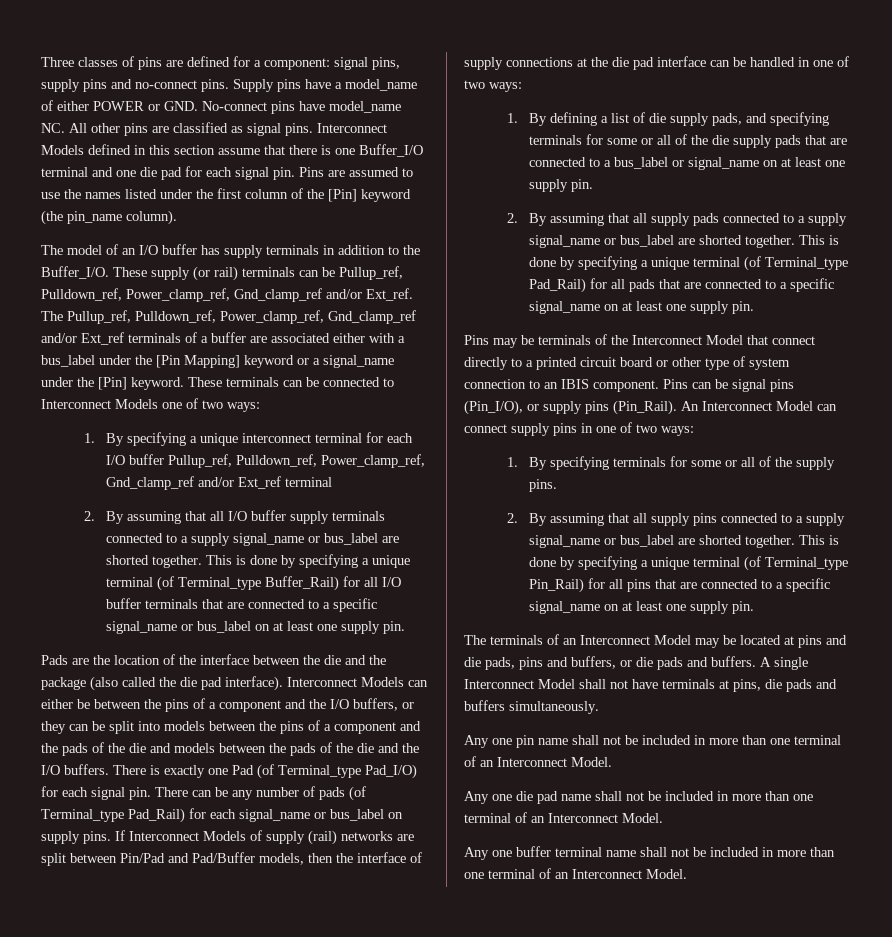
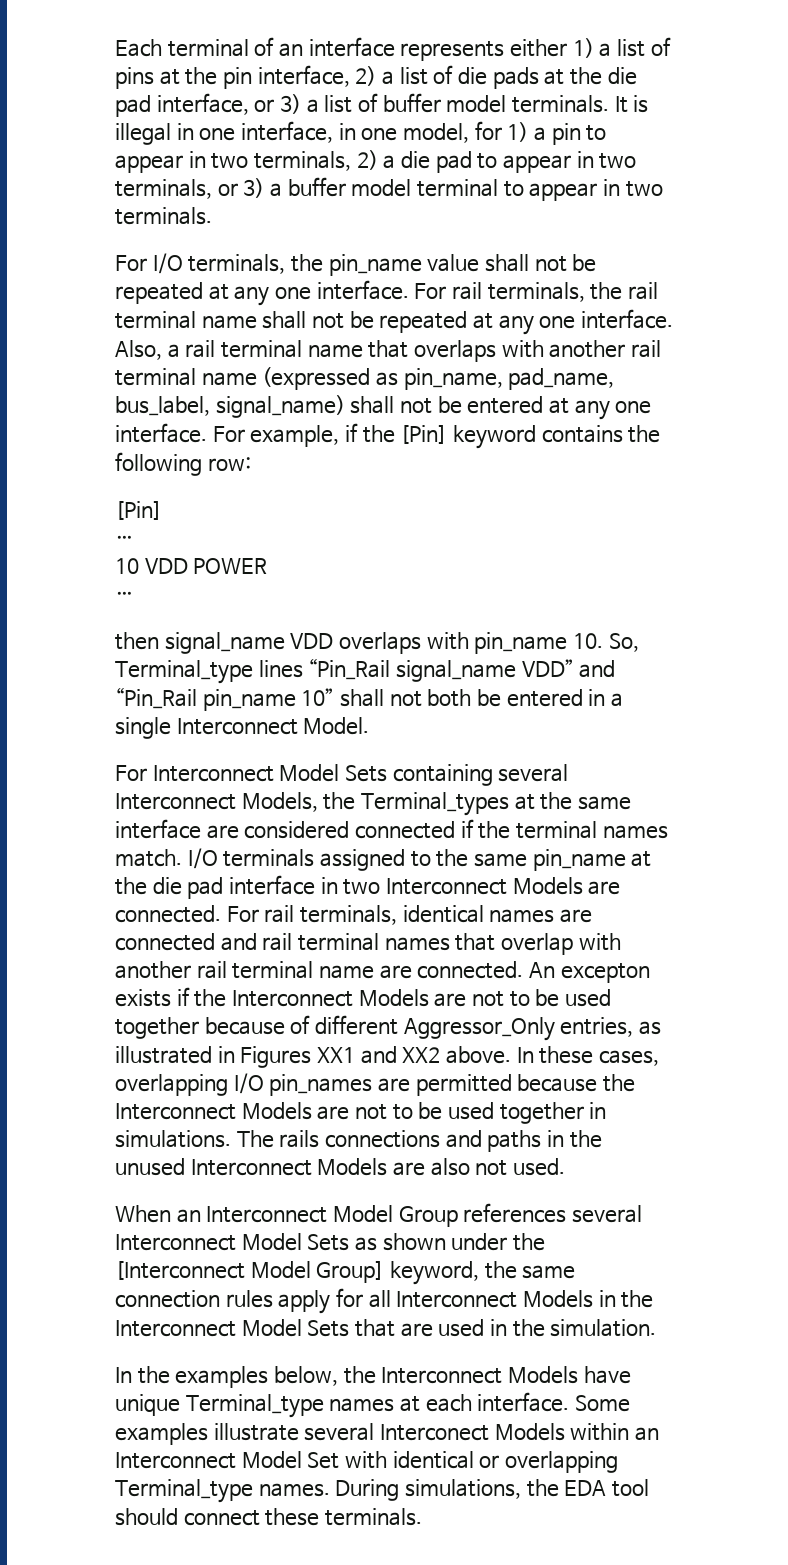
- Three classes of pins are defined for a component: signal pins, supply pins and no-connect pins. Supply pins have a model_name of either POWER or GND. No-connect pins have model_name NC. All other pins are classified as signal pins. Interconnect Models defined in this section assume that there is one Buffer_I/O terminal and one die pad for each signal pin. Pins are assumed to use the names listed under the first column of the [Pin] keyword (the pin_name column).
- The model of an I/O buffer has supply terminals in addition to the Buffer_I/O. These supply (or rail) terminals can be Pullup_ref, Pulldown_ref, Power_clamp_ref, Gnd_clamp_ref and/or Ext_ref. The Pullup_ref, Pulldown_ref, Power_clamp_ref, Gnd_clamp_ref and/or Ext_ref terminals of a buffer are associated either with a bus_label under the [Pin Mapping] keyword or a signal_name under the [Pin] keyword. These terminals can be connected to Interconnect Models one of two ways:
- 1. By specifying a unique interconnect terminal for each I/O buffer Pullup_ref, Pulldown_ref, Power_clamp_ref, Gnd_clamp_ref and/or Ext_ref terminal
- 2. By assuming that all I/O buffer supply terminals connected to a supply signal_name or bus_label are shorted together. This is done by specifying a unique terminal (of Terminal_type Buffer_Rail) for all I/O buffer terminals that are connected to a specific signal_name or bus_label on at least one supply pin.
- Pads are the location of the interface between the die and the package (also called the die pad interface). Interconnect Models can either be between the pins of a component and the I/O buffers, or they can be split into models between the pins of a component and the pads of the die and models between the pads of the die and the I/O buffers. There is exactly one Pad (of Terminal_type Pad_I/O) for each signal pin. There can be any number of pads (of Terminal_type Pad_Rail) for each signal_name or bus_label on supply pins. If Interconnect Models of supply (rail) networks are split between Pin/Pad and Pad/Buffer models, then the interface of supply connections at the die pad interface can be handled in one of two ways:
- 1. By defining a list of die supply pads, and specifying terminals for some or all of the die supply pads that are connected to a bus_label or signal_name on at least one supply pin.
- 2. By assuming that all supply pads connected to a supply signal_name or bus_label are shorted together. This is done by specifying a unique terminal (of Terminal_type Pad_Rail) for all pads that are connected to a specific signal_name on at least one supply pin.
- Pins may be terminals of the Interconnect Model that connect directly to a printed circuit board or other type of system connection to an IBIS component. Pins can be signal pins (Pin_I/O), or supply pins (Pin_Rail). An Interconnect Model can connect supply pins in one of two ways:
- 1. By specifying terminals for some or all of the supply pins.
- 2. By assuming that all supply pins connected to a supply signal_name or bus_label are shorted together. This is done by specifying a unique terminal (of Terminal_type Pin_Rail) for all pins that are connected to a specific signal_name on at least one supply pin.
- The terminals of an Interconnect Model may be located at pins and die pads, pins and buffers, or die pads and buffers. A single Interconnect Model shall not have terminals at pins, die pads and buffers simultaneously.
- Any one pin name shall not be included in more than one terminal of an Interconnect Model.
- Any one die pad name shall not be included in more than one terminal of an Interconnect Model.
- Any one buffer terminal name shall not be included in more than one terminal of an Interconnect Model.
+ Each terminal of an interface represents either 1) a list of pins at the pin interface, 2) a list of die pads at the die pad interface, or 3) a list of buffer model terminals. It is illegal in one interface, in one model, for 1) a pin to appear in two terminals, 2) a die pad to appear in two terminals, or 3) a buffer model terminal to appear in two terminals.
+ For I/O terminals, the pin_name value shall not be repeated at any one interface. For rail terminals, the rail terminal name shall not be repeated at any one interface. Also, a rail terminal name that overlaps with another rail terminal name (expressed as pin_name, pad_name, bus_label, signal_name) shall not be entered at any one interface. For example, if the [Pin] keyword contains the following row:
+ [Pin]
+ …
+ 10 VDD POWER
+ …
+ then signal_name VDD overlaps with pin_name 10. So, Terminal_type lines “Pin_Rail signal_name VDD” and “Pin_Rail pin_name 10” shall not both be entered in a single Interconnect Model.
+ For Interconnect Model Sets containing several Interconnect Models, the Terminal_types at the same interface are considered connected if the terminal names match. I/O terminals assigned to the same pin_name at the die pad interface in two Interconnect Models are connected. For rail terminals, identical names are connected and rail terminal names that overlap with another rail terminal name are connected. An excepton exists if the Interconnect Models are not to be used together because of different Aggressor_Only entries, as illustrated in Figures XX1 and XX2 above. In these cases, overlapping I/O pin_names are permitted because the Interconnect Models are not to be used together in simulations. The rails connections and paths in the unused Interconnect Models are also not used.
+ When an Interconnect Model Group references several Interconnect Model Sets as shown under the [Interconnect Model Group] keyword, the same connection rules apply for all Interconnect Models in the Interconnect Model Sets that are used in the simulation.
+ In the examples below, the Interconnect Models have unique Terminal_type names at each interface. Some examples illustrate several Interconect Models within an Interconnect Model Set with identical or overlapping Terminal_type names. During simulations, the EDA tool should connect these terminals.

